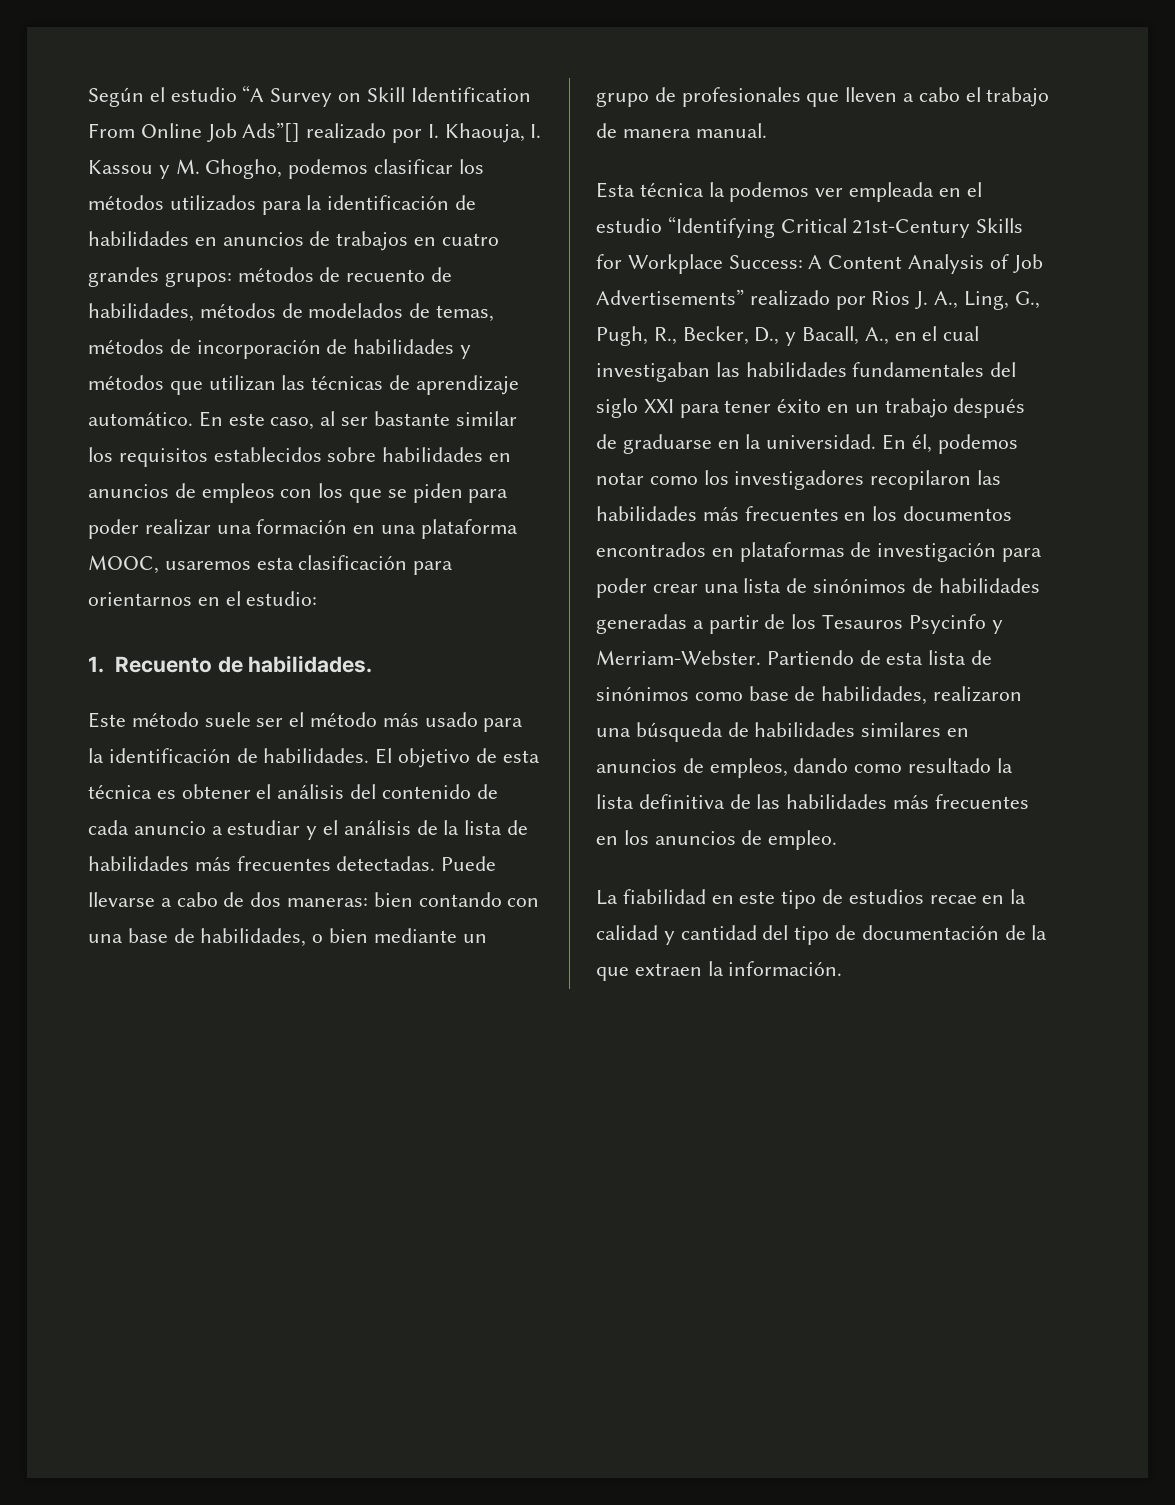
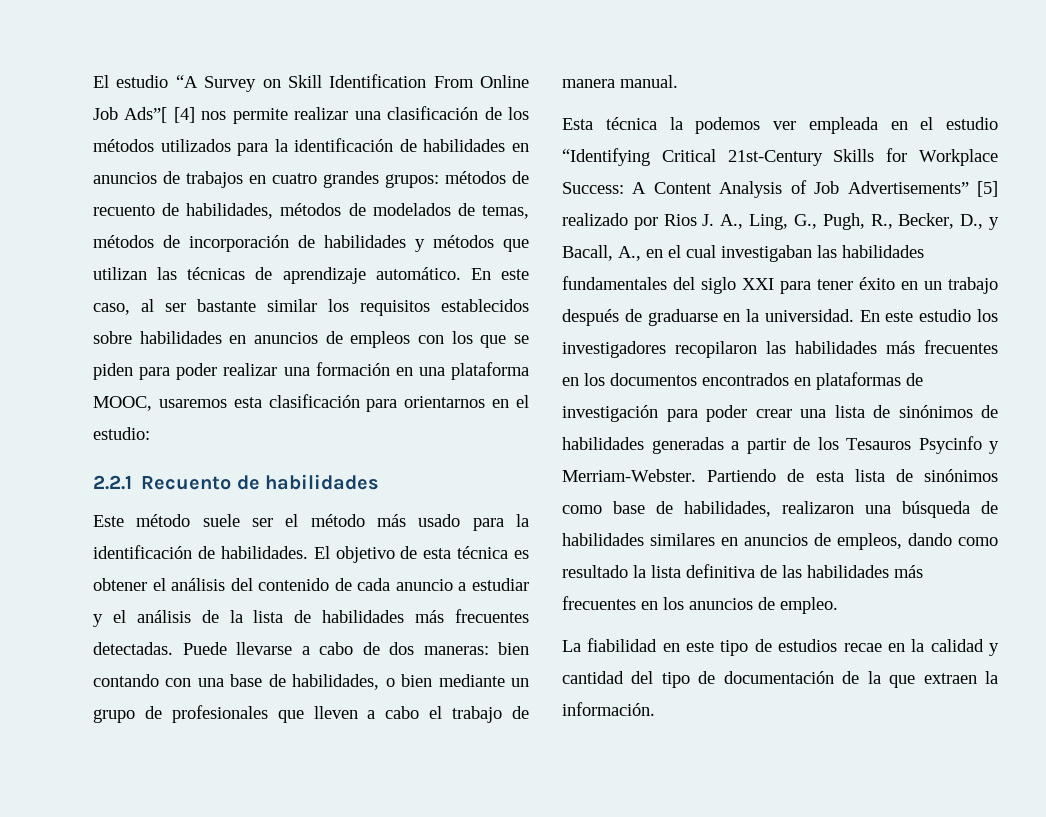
- Según el estudio “A Survey on Skill Identification From Online Job Ads”[] realizado por I. Khaouja, I. Kassou y M. Ghogho, podemos clasificar los métodos utilizados para la identificación de habilidades en anuncios de trabajos en cuatro grandes grupos: métodos de recuento de habilidades, métodos de modelados de temas, métodos de incorporación de habilidades y métodos que utilizan las técnicas de aprendizaje automático.
+ El estudio “A Survey on Skill Identification From Online Job Ads”[ [4] nos permite realizar una clasificación de los métodos utilizados para la identificación de habilidades en anuncios de trabajos en cuatro grandes grupos: métodos de recuento de habilidades, métodos de modelados de temas, métodos de incorporación de habilidades y métodos que utilizan las técnicas de aprendizaje automático.
- 1. Recuento de habilidades.
+ 2.2.1 Recuento de habilidades
- Esta técnica la podemos ver empleada en el estudio “Identifying Critical 21st-Century Skills for Workplace Success: A Content Analysis of Job Advertisements” realizado por Rios J. A., Ling, G., Pugh, R., Becker, D., y Bacall, A., en el cual investigaban las habilidades fundamentales del siglo XXI para tener éxito en un trabajo después de graduarse en la universidad.
+ Esta técnica la podemos ver empleada en el estudio “Identifying Critical 21st-Century Skills for Workplace Success: A Content Analysis of Job Advertisements” [5] realizado por Rios J. A., Ling, G., Pugh, R., Becker, D., y Bacall, A., en el cual investigaban las habilidades fundamentales del siglo XXI para tener éxito en un trabajo después de graduarse en la universidad.
- En él, podemos notar como los investigadores recopilaron las habilidades más frecuentes en los documentos encontrados en plataformas de investigación para poder crear una lista de sinónimos de habilidades generadas a partir de los Tesauros Psycinfo y Merriam-Webster.
+ En este estudio los investigadores recopilaron las habilidades más frecuentes en los documentos encontrados en plataformas de investigación para poder crear una lista de sinónimos de habilidades generadas a partir de los Tesauros Psycinfo y Merriam-Webster.

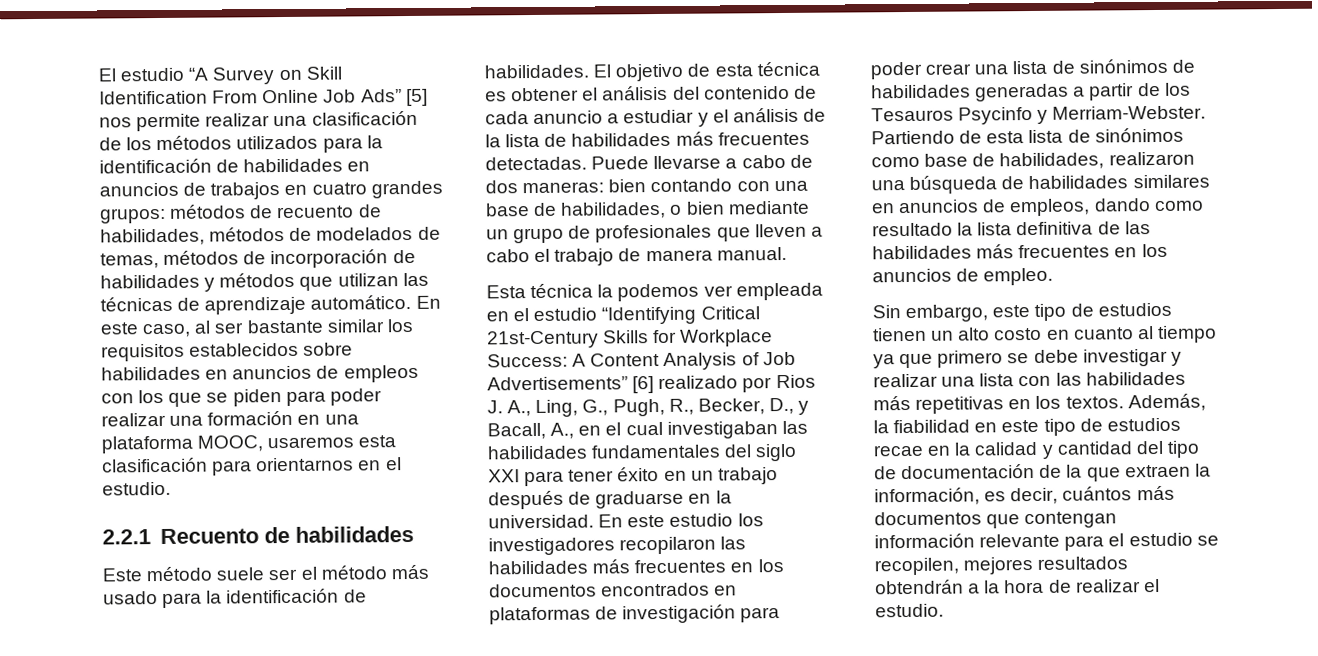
- El estudio “A Survey on Skill Identification From Online Job Ads”[ [4] nos permite realizar una clasificación de los métodos utilizados para la identificación de habilidades en anuncios de trabajos en cuatro grandes grupos: métodos de recuento de habilidades, métodos de modelados de temas, métodos de incorporación de habilidades y métodos que utilizan las técnicas de aprendizaje automático.
+ El estudio “A Survey on Skill Identification From Online Job Ads” [5] nos permite realizar una clasificación de los métodos utilizados para la identificación de habilidades en anuncios de trabajos en cuatro grandes grupos: métodos de recuento de habilidades, métodos de modelados de temas, métodos de incorporación de habilidades y métodos que utilizan las técnicas de aprendizaje automático.
- En este caso, al ser bastante similar los requisitos establecidos sobre habilidades en anuncios de empleos con los que se piden para poder realizar una formación en una plataforma MOOC, usaremos esta clasificación para orientarnos en el estudio:
+ En este caso, al ser bastante similar los requisitos establecidos sobre habilidades en anuncios de empleos con los que se piden para poder realizar una formación en una plataforma MOOC, usaremos esta clasificación para orientarnos en el estudio.
- Esta técnica la podemos ver empleada en el estudio “Identifying Critical 21st-Century Skills for Workplace Success: A Content Analysis of Job Advertisements” [5] realizado por Rios J. A., Ling, G., Pugh, R., Becker, D., y Bacall, A., en el cual investigaban las habilidades fundamentales del siglo XXI para tener éxito en un trabajo después de graduarse en la universidad.
+ Esta técnica la podemos ver empleada en el estudio “Identifying Critical 21st-Century Skills for Workplace Success: A Content Analysis of Job Advertisements” [6] realizado por Rios J. A., Ling, G., Pugh, R., Becker, D., y Bacall, A., en el cual investigaban las habilidades fundamentales del siglo XXI para tener éxito en un trabajo después de graduarse en la universidad.
- La fiabilidad en este tipo de estudios recae en la calidad y cantidad del tipo de documentación de la que extraen la información.
+ Sin embargo, este tipo de estudios tienen un alto costo en cuanto al tiempo ya que primero se debe investigar y realizar una lista con las habilidades más repetitivas en los textos. Además, la fiabilidad en este tipo de estudios recae en la calidad y cantidad del tipo de documentación de la que extraen la información, es decir, cuántos más documentos que contengan información relevante para el estudio se recopilen, mejores resultados obtendrán a la hora de realizar el estudio.

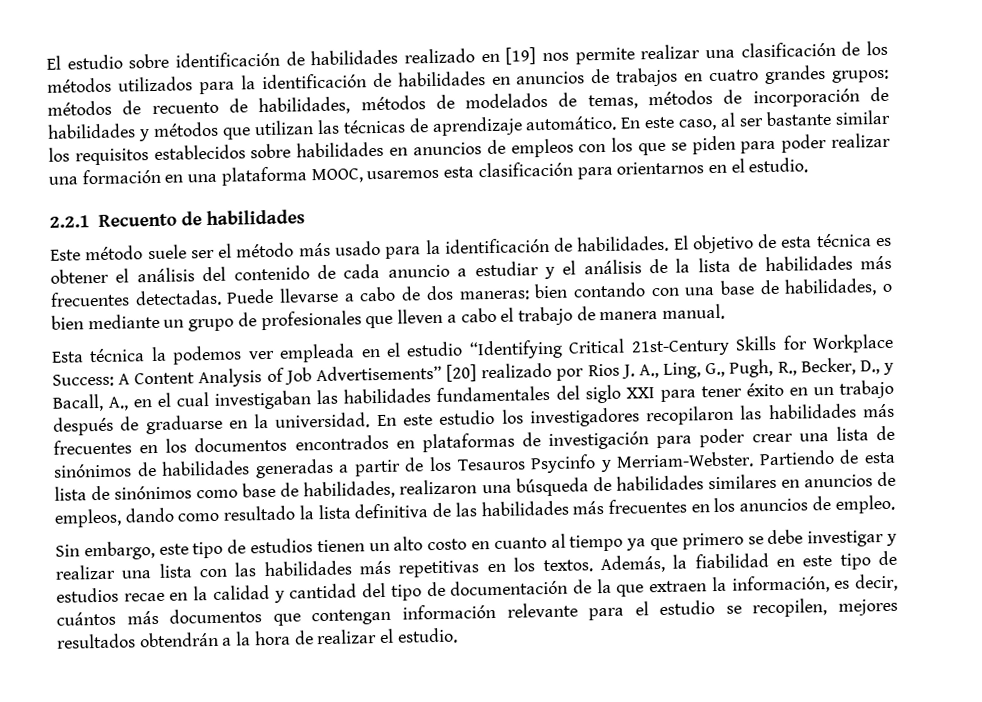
- El estudio “A Survey on Skill Identification From Online Job Ads” [5] nos permite realizar una clasificación de los métodos utilizados para la identificación de habilidades en anuncios de trabajos en cuatro grandes grupos: métodos de recuento de habilidades, métodos de modelados de temas, métodos de incorporación de habilidades y métodos que utilizan las técnicas de aprendizaje automático.
+ El estudio sobre identificación de habilidades realizado en [19] nos permite realizar una clasificación de los métodos utilizados para la identificación de habilidades en anuncios de trabajos en cuatro grandes grupos: métodos de recuento de habilidades, métodos de modelados de temas, métodos de incorporación de habilidades y métodos que utilizan las técnicas de aprendizaje automático.
- Esta técnica la podemos ver empleada en el estudio “Identifying Critical 21st-Century Skills for Workplace Success: A Content Analysis of Job Advertisements” [6] realizado por Rios J. A., Ling, G., Pugh, R., Becker, D., y Bacall, A., en el cual investigaban las habilidades fundamentales del siglo XXI para tener éxito en un trabajo después de graduarse en la universidad.
+ Esta técnica la podemos ver empleada en el estudio “Identifying Critical 21st-Century Skills for Workplace Success: A Content Analysis of Job Advertisements” [20] realizado por Rios J. A., Ling, G., Pugh, R., Becker, D., y Bacall, A., en el cual investigaban las habilidades fundamentales del siglo XXI para tener éxito en un trabajo después de graduarse en la universidad.

